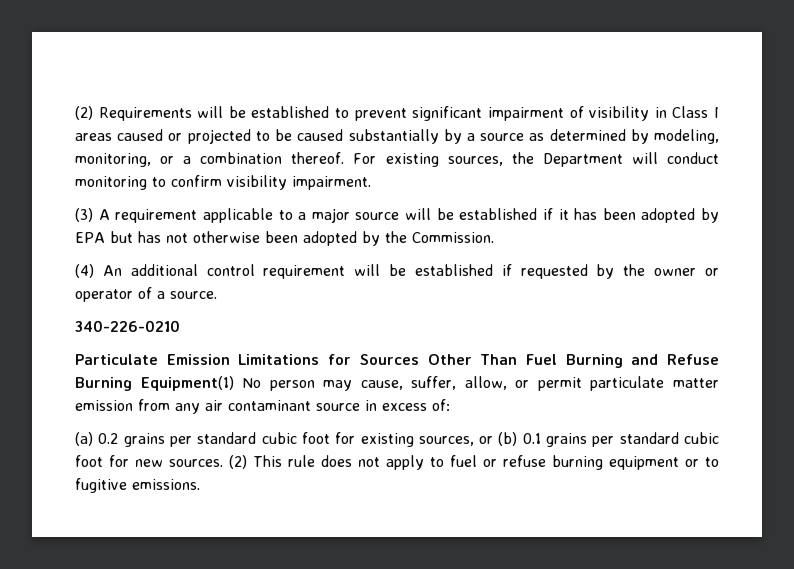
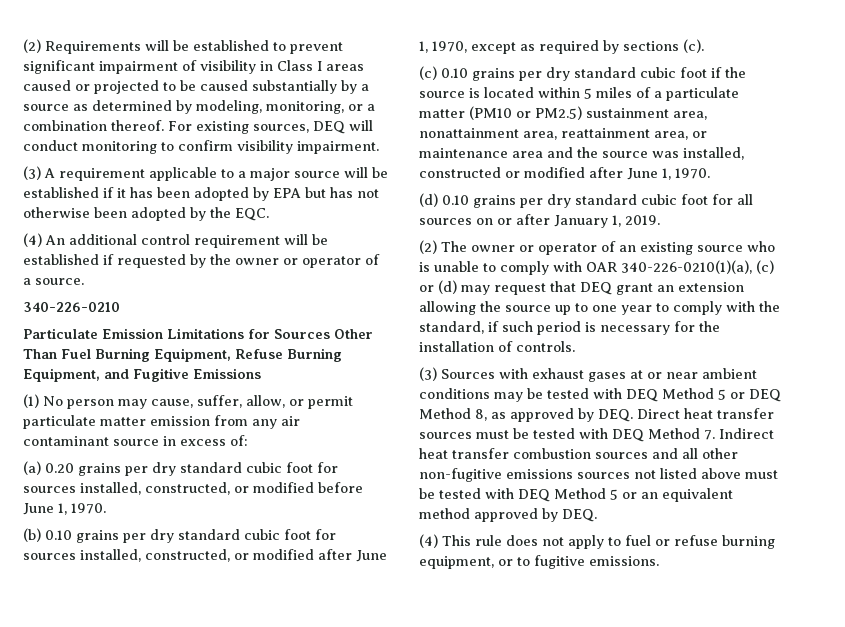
- For existing sources, the Department will conduct monitoring to confirm visibility impairment.
+ For existing sources, DEQ will conduct monitoring to confirm visibility impairment.
- (3) A requirement applicable to a major source will be established if it has been adopted by EPA but has not otherwise been adopted by the Commission.
+ (3) A requirement applicable to a major source will be established if it has been adopted by EPA but has not otherwise been adopted by the EQC.
- Particulate Emission Limitations for Sources Other Than Fuel Burning and Refuse Burning Equipment(1) No person may cause, suffer, allow, or permit particulate matter emission from any air contaminant source in excess of:
+ Particulate Emission Limitations for Sources Other Than Fuel Burning Equipment, Refuse Burning Equipment, and Fugitive Emissions
+ (1) No person may cause, suffer, allow, or permit particulate matter emission from any air contaminant source in excess of:
- (a) 0.2 grains per standard cubic foot for existing sources, or (b) 0.1 grains per standard cubic foot for new sources. (2) This rule does not apply to fuel or refuse burning equipment or to fugitive emissions.
+ (a) 0.20 grains per dry standard cubic foot for sources installed, constructed, or modified before June 1, 1970.
+ (b) 0.10 grains per dry standard cubic foot for sources installed, constructed, or modified after June 1, 1970, except as required by sections (c).
+ (c) 0.10 grains per dry standard cubic foot if the source is located within 5 miles of a particulate matter (PM10 or PM2.5) sustainment area, nonattainment area, reattainment area, or maintenance area and the source was installed, constructed or modified after June 1, 1970.
+ (d) 0.10 grains per dry standard cubic foot for all sources on or after January 1, 2019.
+ (2) The owner or operator of an existing source who is unable to comply with OAR 340-226-0210(1)(a), (c) or (d) may request that DEQ grant an extension allowing the source up to one year to comply with the standard, if such period is necessary for the installation of controls.
+ (3) Sources with exhaust gases at or near ambient conditions may be tested with DEQ Method 5 or DEQ Method 8, as approved by DEQ. Direct heat transfer sources must be tested with DEQ Method 7. Indirect heat transfer combustion sources and all other non-fugitive emissions sources not listed above must be tested with DEQ Method 5 or an equivalent method approved by DEQ.
+ (4) This rule does not apply to fuel or refuse burning equipment, or to fugitive emissions.

